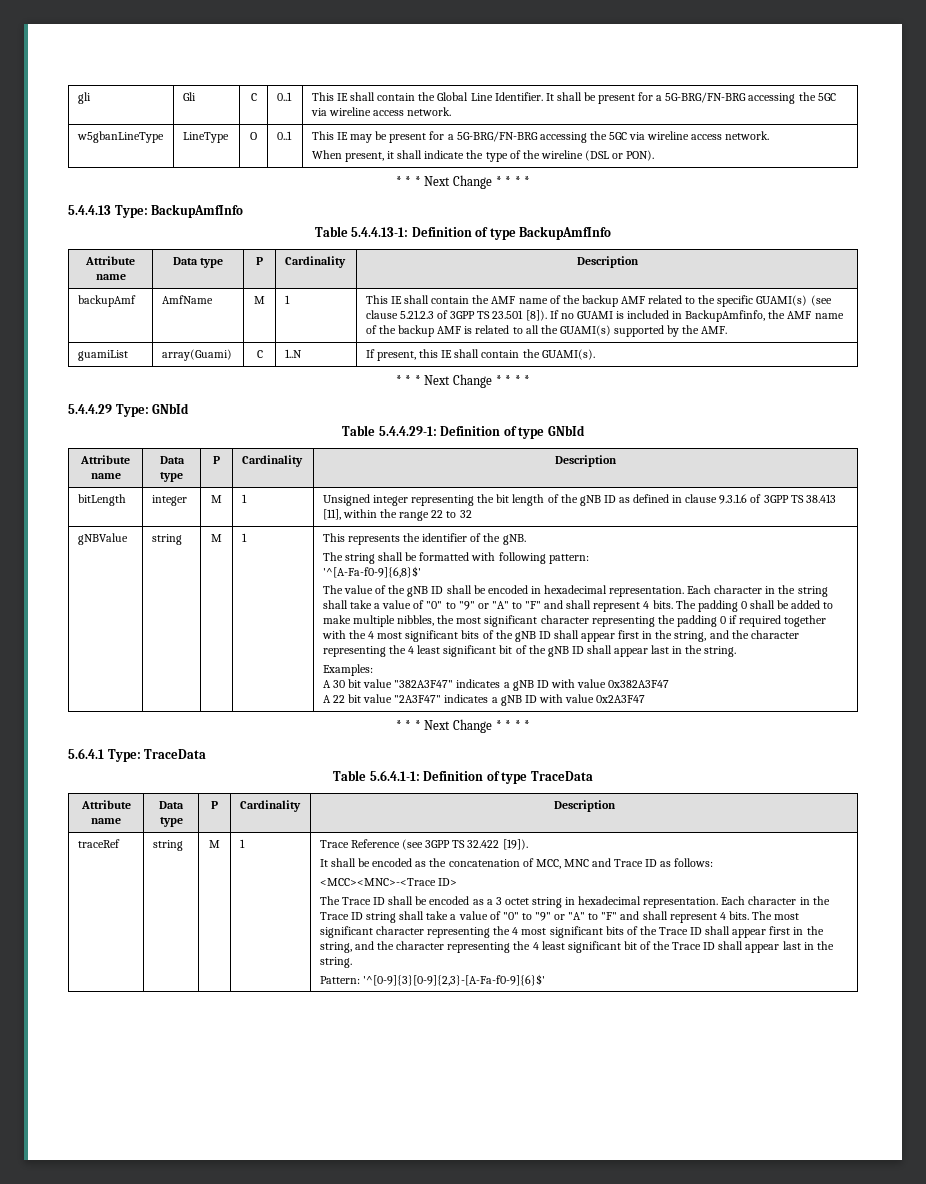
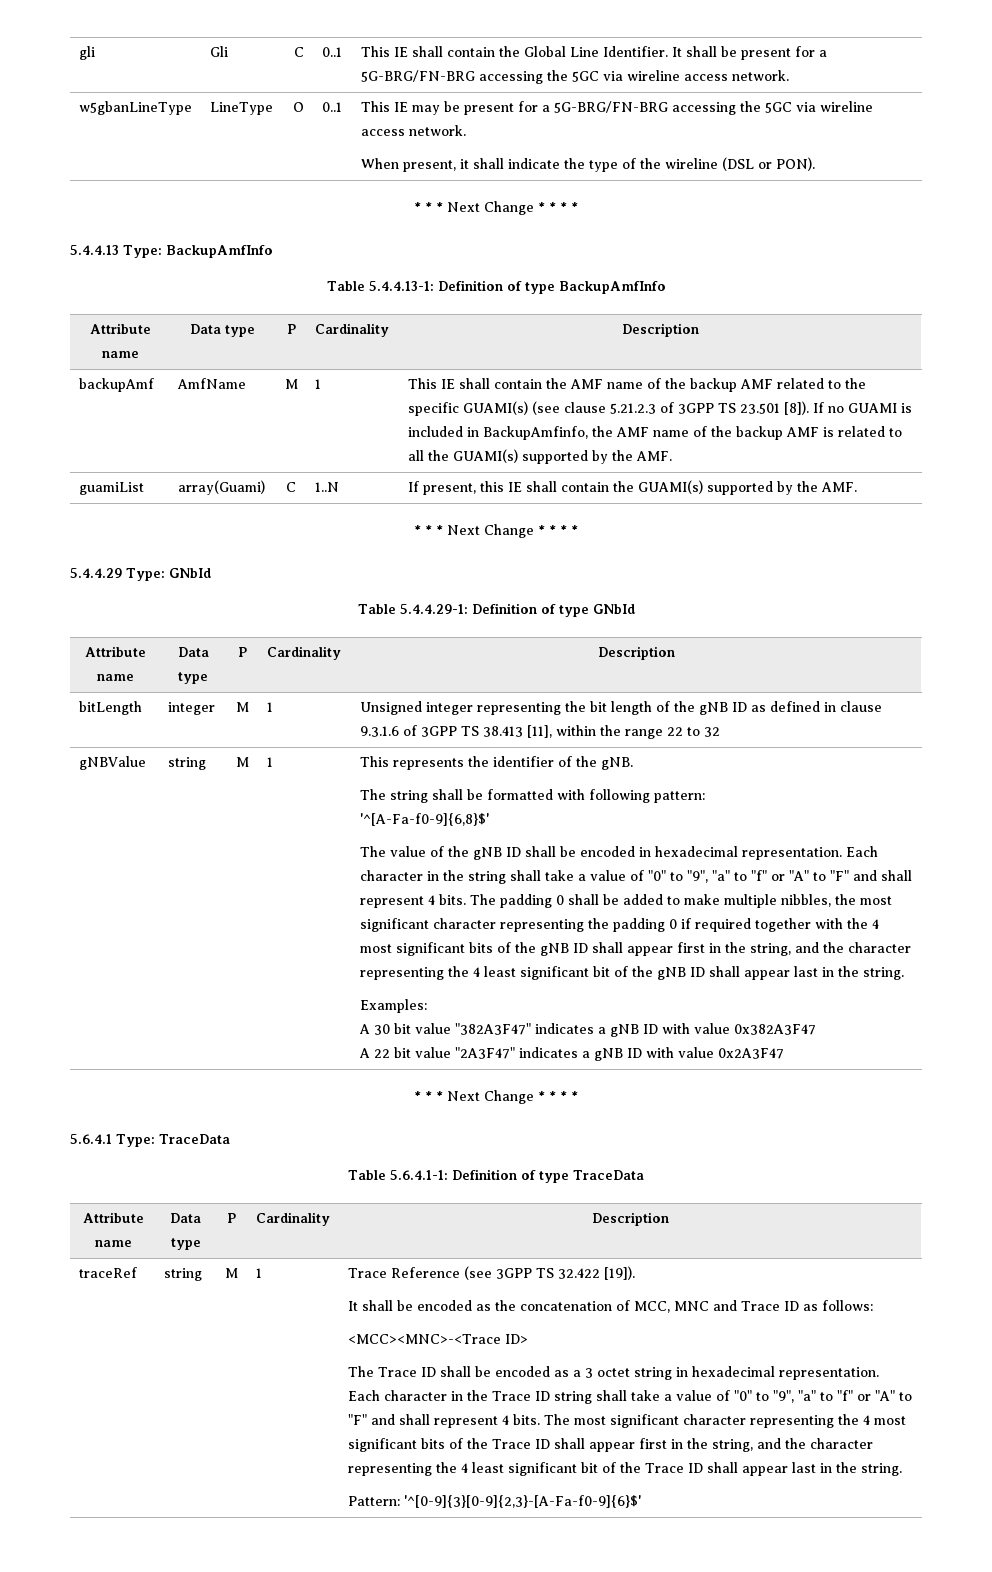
- guamiList | array(Guami) | C | 1..N | If present, this IE shall contain the GUAMI(s).
+ guamiList | array(Guami) | C | 1..N | If present, this IE shall contain the GUAMI(s) supported by the AMF.
- Each character in the string shall take a value of "0" to "9" or "A" to "F" and shall represent 4 bits.
+ Each character in the string shall take a value of "0" to "9", "a" to "f" or "A" to "F" and shall represent 4 bits.
- Each character in the Trace ID string shall take a value of "0" to "9" or "A" to "F" and shall represent 4 bits.
+ Each character in the Trace ID string shall take a value of "0" to "9", "a" to "f" or "A" to "F" and shall represent 4 bits.

